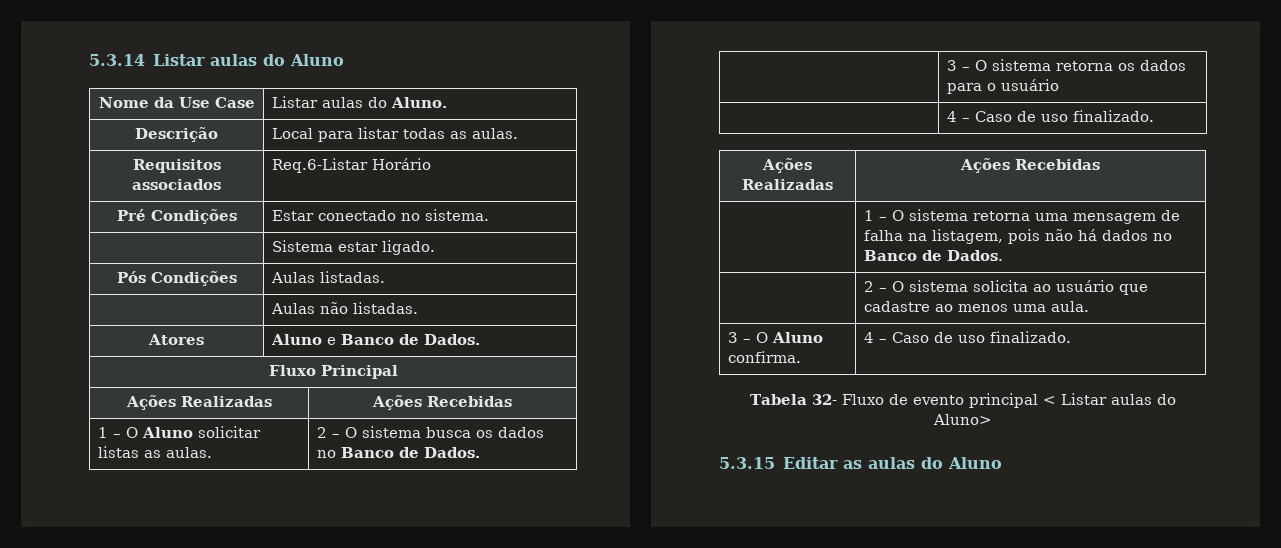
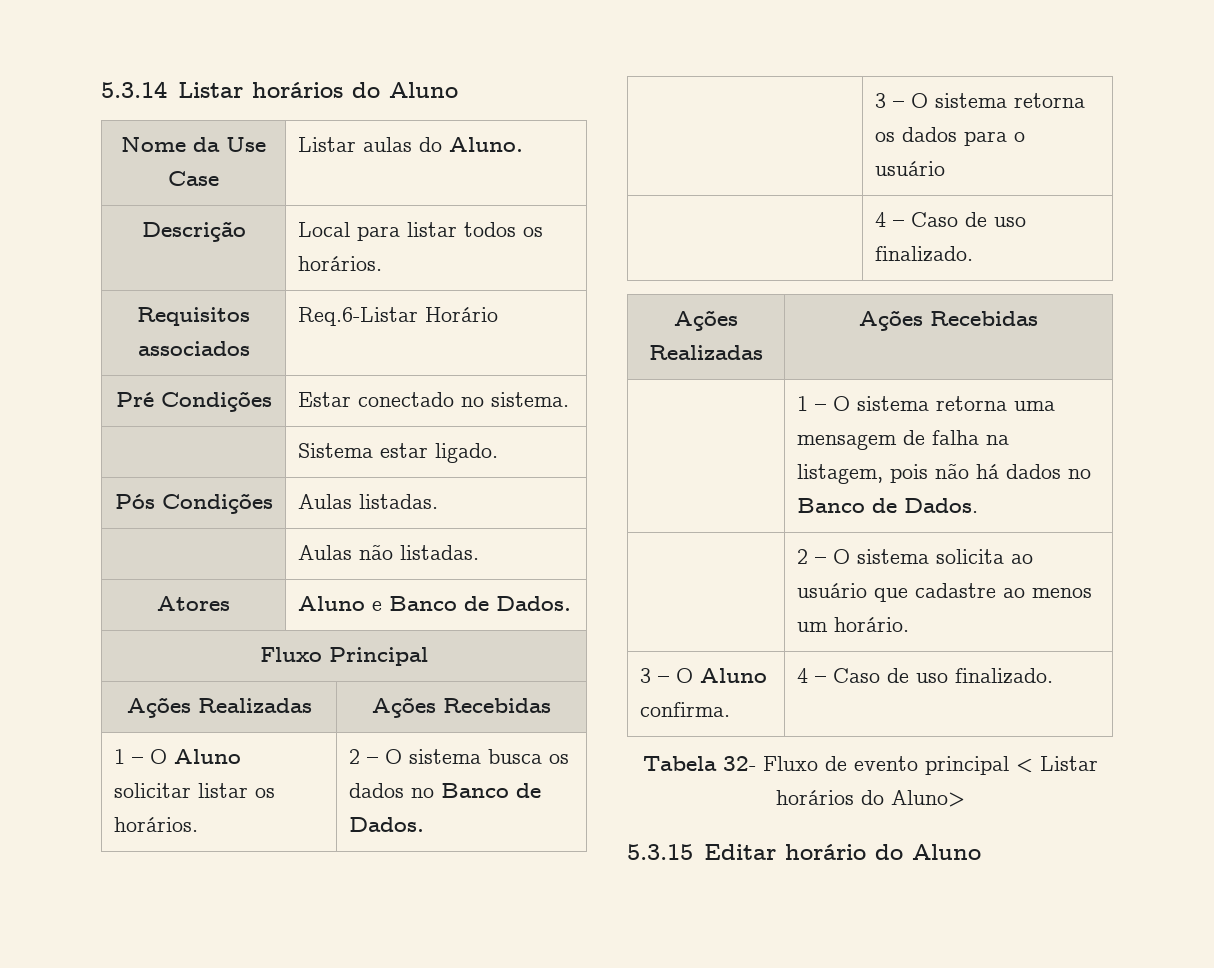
- 5.3.14 Listar aulas do Aluno
+ 5.3.14 Listar horários do Aluno
- Descrição | Local para listar todas as aulas.
+ Descrição | Local para listar todos os horários.
- 1 – O Aluno solicitar listas as aulas. | 2 – O sistema busca os dados no Banco de Dados.
+ 1 – O Aluno solicitar listar os horários. | 2 – O sistema busca os dados no Banco de Dados.
- | 2 – O sistema solicita ao usuário que cadastre ao menos uma aula.
+ | 2 – O sistema solicita ao usuário que cadastre ao menos um horário.
- Tabela 32- Fluxo de evento principal < Listar aulas do Aluno>
+ Tabela 32- Fluxo de evento principal < Listar horários do Aluno>
- 5.3.15 Editar as aulas do Aluno
+ 5.3.15 Editar horário do Aluno

